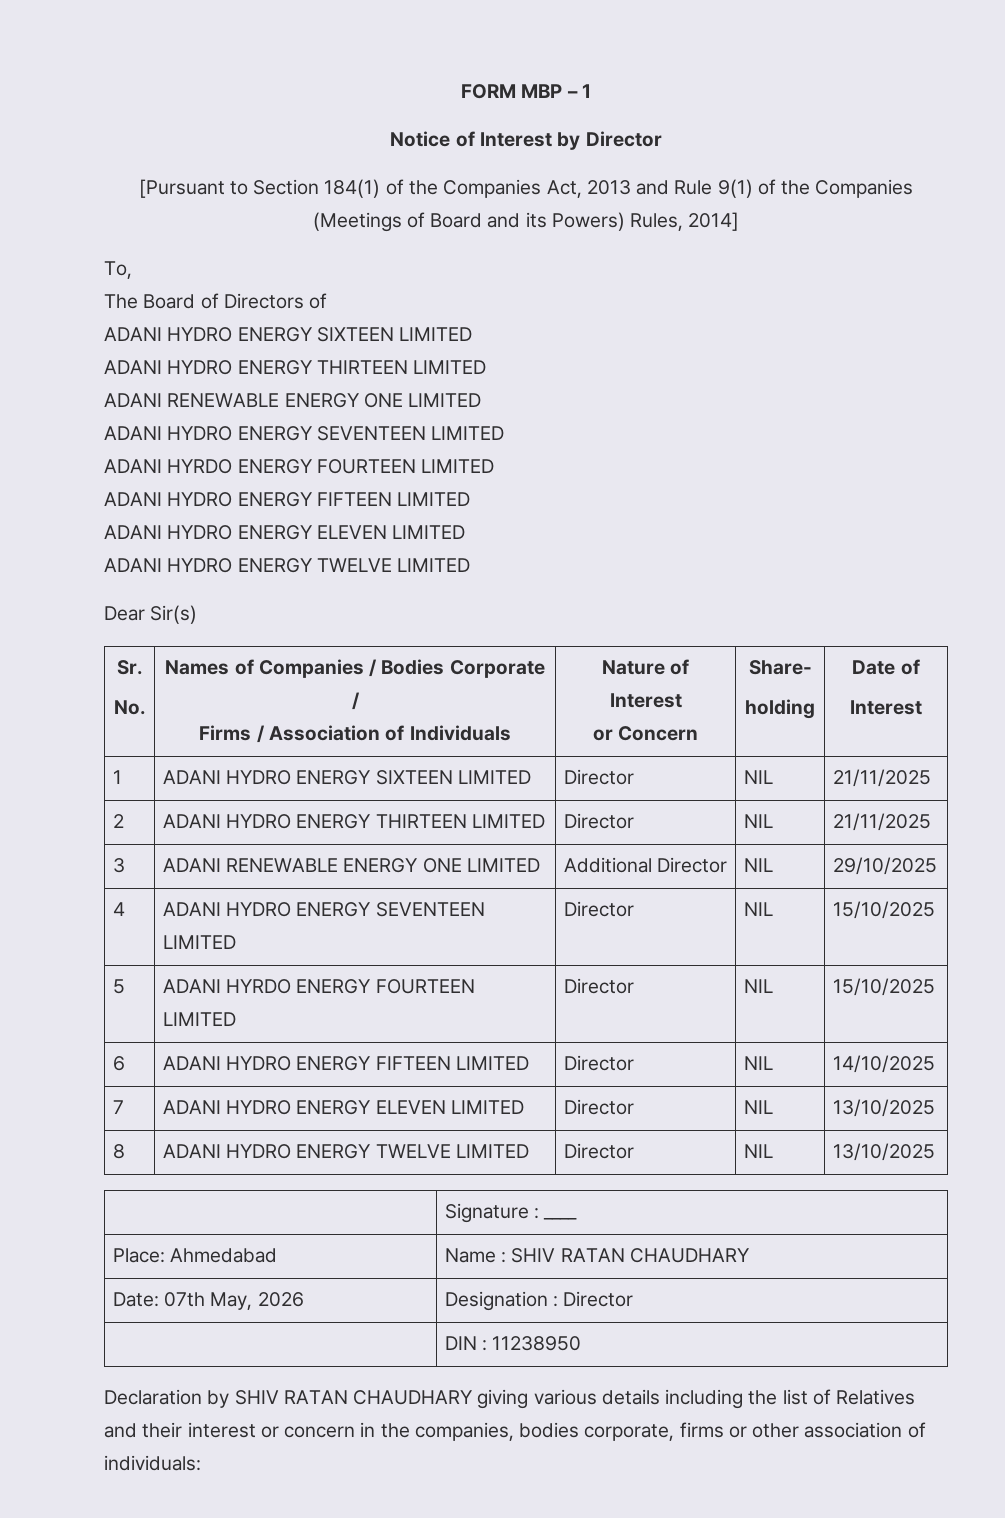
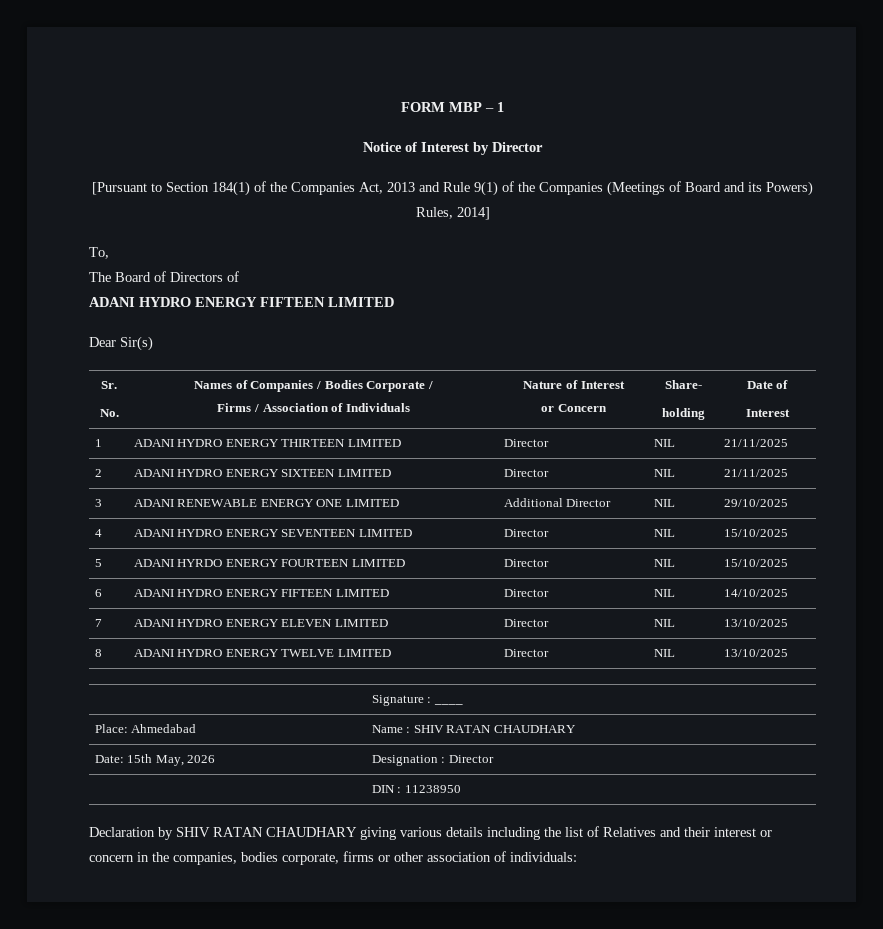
  The Board of Directors of
- ADANI HYDRO ENERGY SIXTEEN LIMITED
- ADANI HYDRO ENERGY THIRTEEN LIMITED
- ADANI RENEWABLE ENERGY ONE LIMITED
- ADANI HYDRO ENERGY SEVENTEEN LIMITED
- ADANI HYRDO ENERGY FOURTEEN LIMITED
  ADANI HYDRO ENERGY FIFTEEN LIMITED
- ADANI HYDRO ENERGY ELEVEN LIMITED
- ADANI HYDRO ENERGY TWELVE LIMITED
- 1 | ADANI HYDRO ENERGY SIXTEEN LIMITED | Director | NIL | 21/11/2025
+ 1 | ADANI HYDRO ENERGY THIRTEEN LIMITED | Director | NIL | 21/11/2025
- 2 | ADANI HYDRO ENERGY THIRTEEN LIMITED | Director | NIL | 21/11/2025
+ 2 | ADANI HYDRO ENERGY SIXTEEN LIMITED | Director | NIL | 21/11/2025
- Date: 07th May, 2026 | Designation : Director
+ Date: 15th May, 2026 | Designation : Director

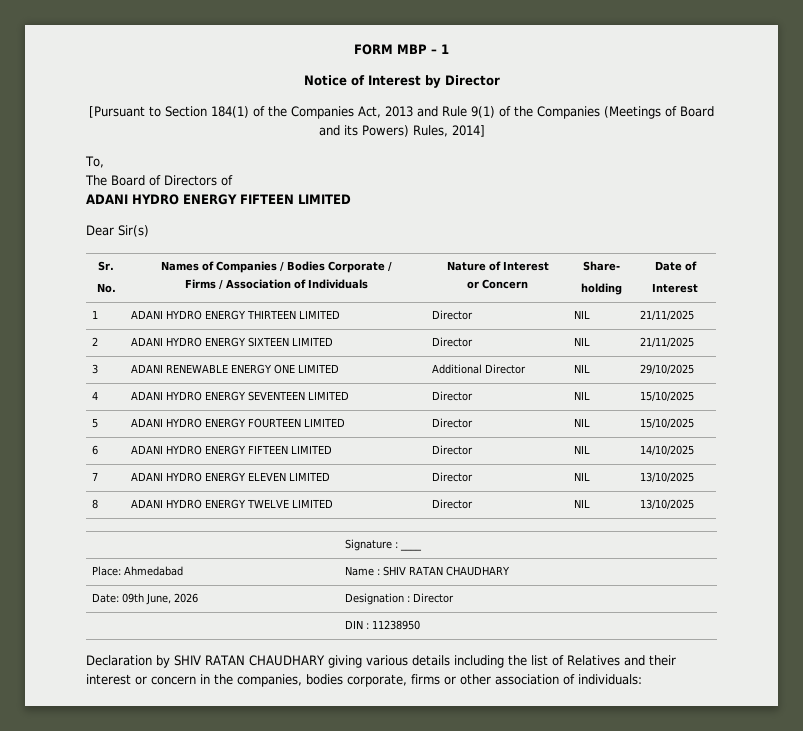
- 5 | ADANI HYRDO ENERGY FOURTEEN LIMITED | Director | NIL | 15/10/2025
+ 5 | ADANI HYDRO ENERGY FOURTEEN LIMITED | Director | NIL | 15/10/2025
- Date: 15th May, 2026 | Designation : Director
+ Date: 09th June, 2026 | Designation : Director

